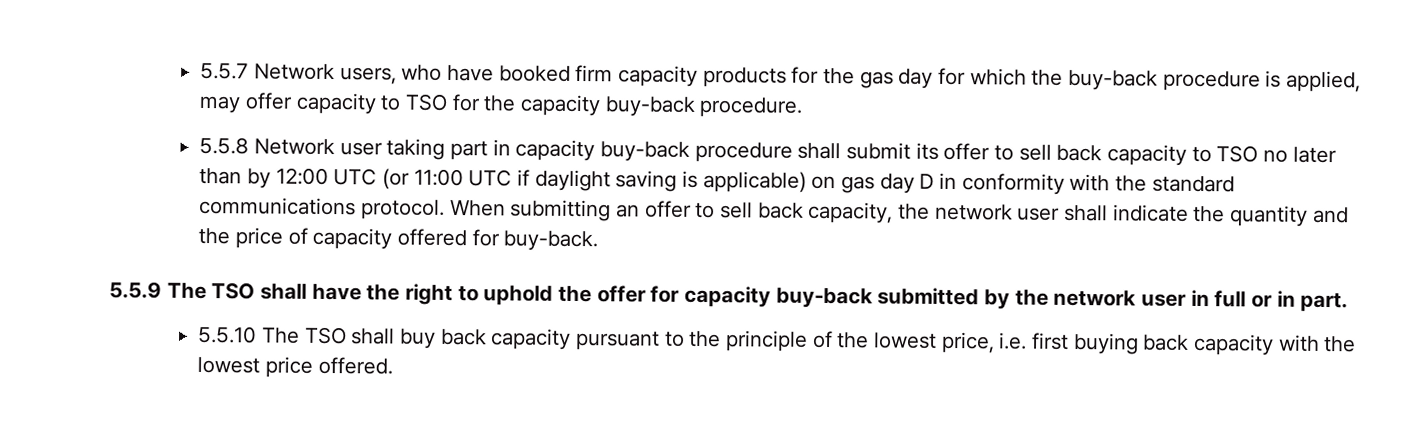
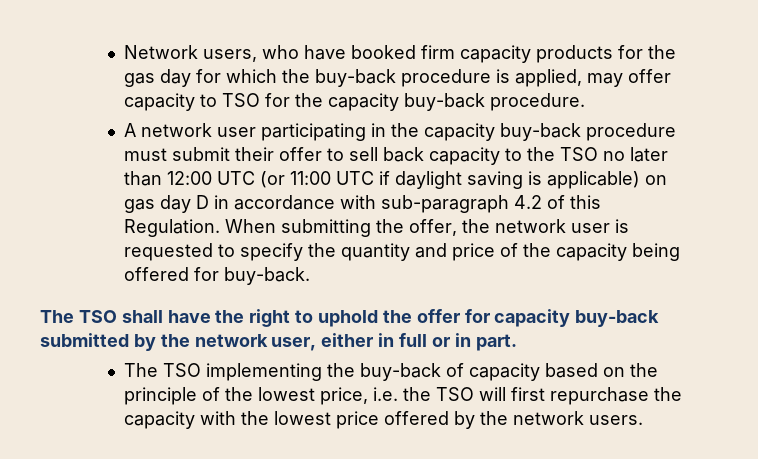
- 5.5.7 Network users, who have booked firm capacity products for the gas day for which the buy-back procedure is applied, may offer capacity to TSO for the capacity buy-back procedure.
+ Network users, who have booked firm capacity products for the gas day for which the buy-back procedure is applied, may offer capacity to TSO for the capacity buy-back procedure.
- 5.5.8 Network user taking part in capacity buy-back procedure shall submit its offer to sell back capacity to TSO no later than by 12:00 UTC (or 11:00 UTC if daylight saving is applicable) on gas day D in conformity with the standard communications protocol. When submitting an offer to sell back capacity, the network user shall indicate the quantity and the price of capacity offered for buy-back.
+ A network user participating in the capacity buy-back procedure must submit their offer to sell back capacity to the TSO no later than 12:00 UTC (or 11:00 UTC if daylight saving is applicable) on gas day D in accordance with sub-paragraph 4.2 of this Regulation. When submitting the offer, the network user is requested to specify the quantity and price of the capacity being offered for buy-back.
- 5.5.9 The TSO shall have the right to uphold the offer for capacity buy-back submitted by the network user in full or in part.
+ The TSO shall have the right to uphold the offer for capacity buy-back submitted by the network user, either in full or in part.
- 5.5.10 The TSO shall buy back capacity pursuant to the principle of the lowest price, i.e. first buying back capacity with the lowest price offered.
+ The TSO implementing the buy-back of capacity based on the principle of the lowest price, i.e. the TSO will first repurchase the capacity with the lowest price offered by the network users.

